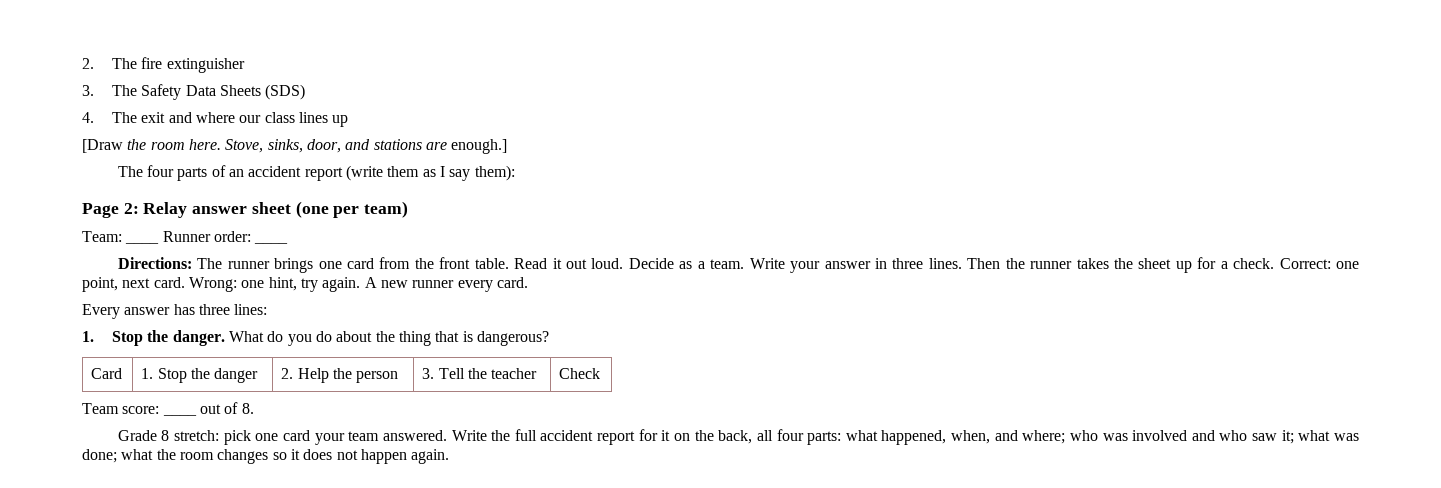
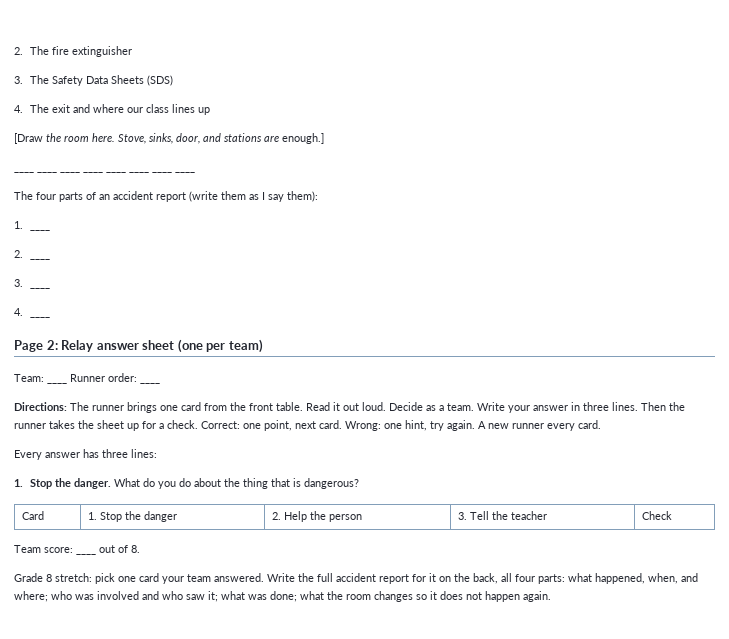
+ ____ ____ ____ ____ ____ ____ ____ ____
+ 1. ____
+ 2. ____
+ 3. ____
+ 4. ____

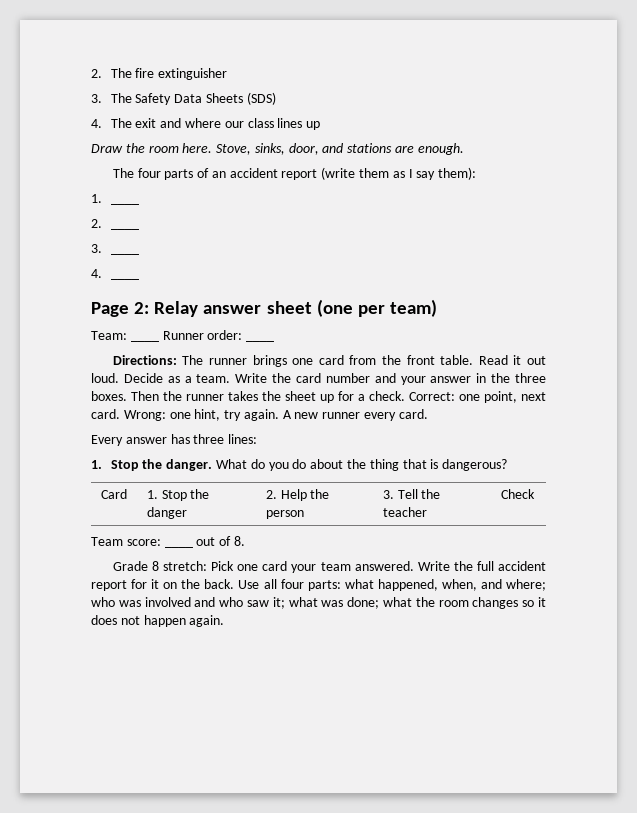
- [Draw the room here.
+ Draw the room here.
- Stove, sinks, door, and stations are enough.]
- ____ ____ ____ ____ ____ ____ ____ ____
+ Stove, sinks, door, and stations are enough.
- Write your answer in three lines.
+ Write the card number and your answer in the three boxes.
- Grade 8 stretch: pick one card your team answered.
+ Grade 8 stretch: Pick one card your team answered.
- Write the full accident report for it on the back, all four parts: what happened, when, and where; who was involved and who saw it; what was done; what the room changes so it does not happen again.
+ Write the full accident report for it on the back. Use all four parts: what happened, when, and where; who was involved and who saw it; what was done; what the room changes so it does not happen again.

